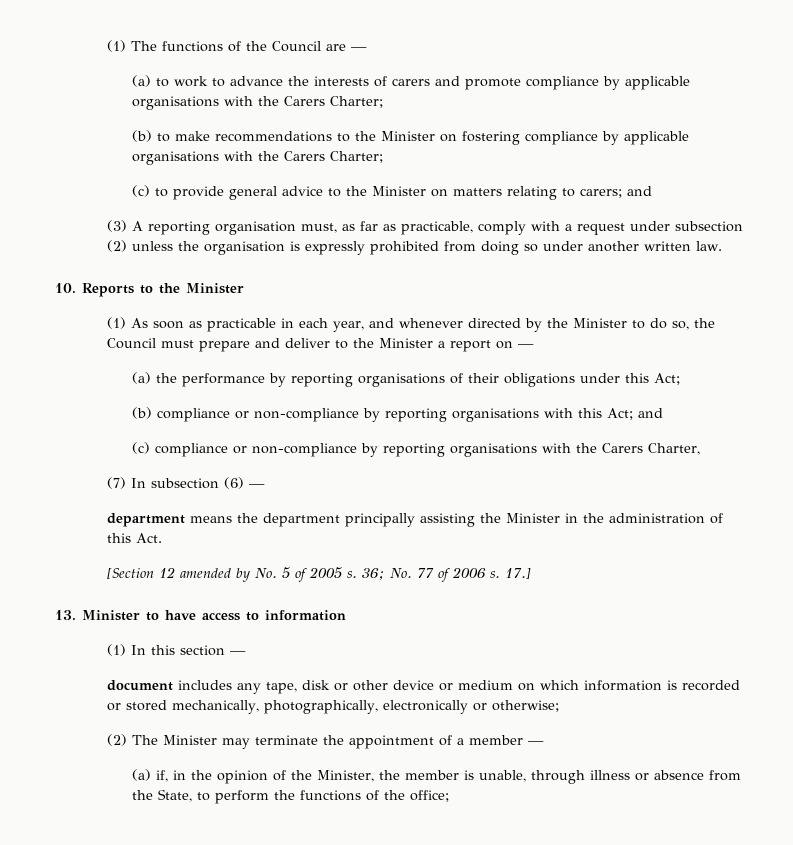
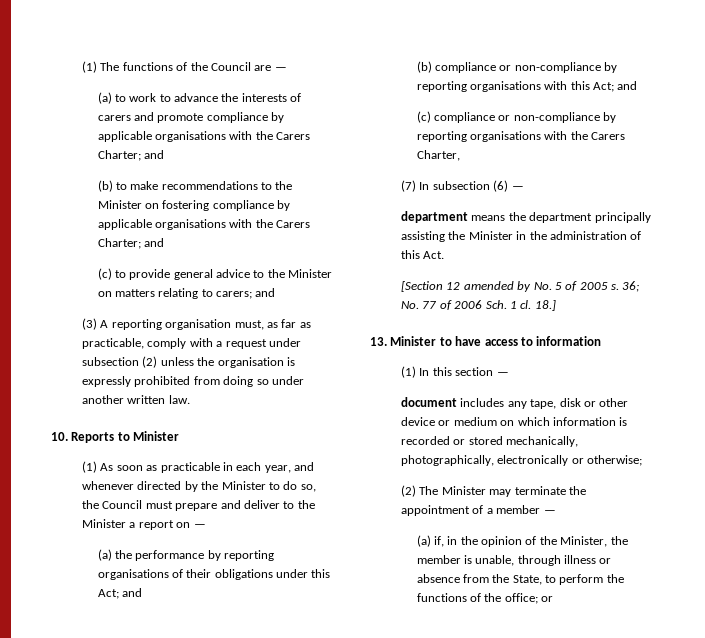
- (a) to work to advance the interests of carers and promote compliance by applicable organisations with the Carers Charter;
+ (a) to work to advance the interests of carers and promote compliance by applicable organisations with the Carers Charter; and
- (b) to make recommendations to the Minister on fostering compliance by applicable organisations with the Carers Charter;
+ (b) to make recommendations to the Minister on fostering compliance by applicable organisations with the Carers Charter; and
- 10. Reports to the Minister
+ 10. Reports to Minister
- (a) the performance by reporting organisations of their obligations under this Act;
+ (a) the performance by reporting organisations of their obligations under this Act; and
- 36; No. 77 of 2006 s. 17.]
+ 36; No. 77 of 2006 Sch. 1 cl. 18.]
- (a) if, in the opinion of the Minister, the member is unable, through illness or absence from the State, to perform the functions of the office;
+ (a) if, in the opinion of the Minister, the member is unable, through illness or absence from the State, to perform the functions of the office; or

